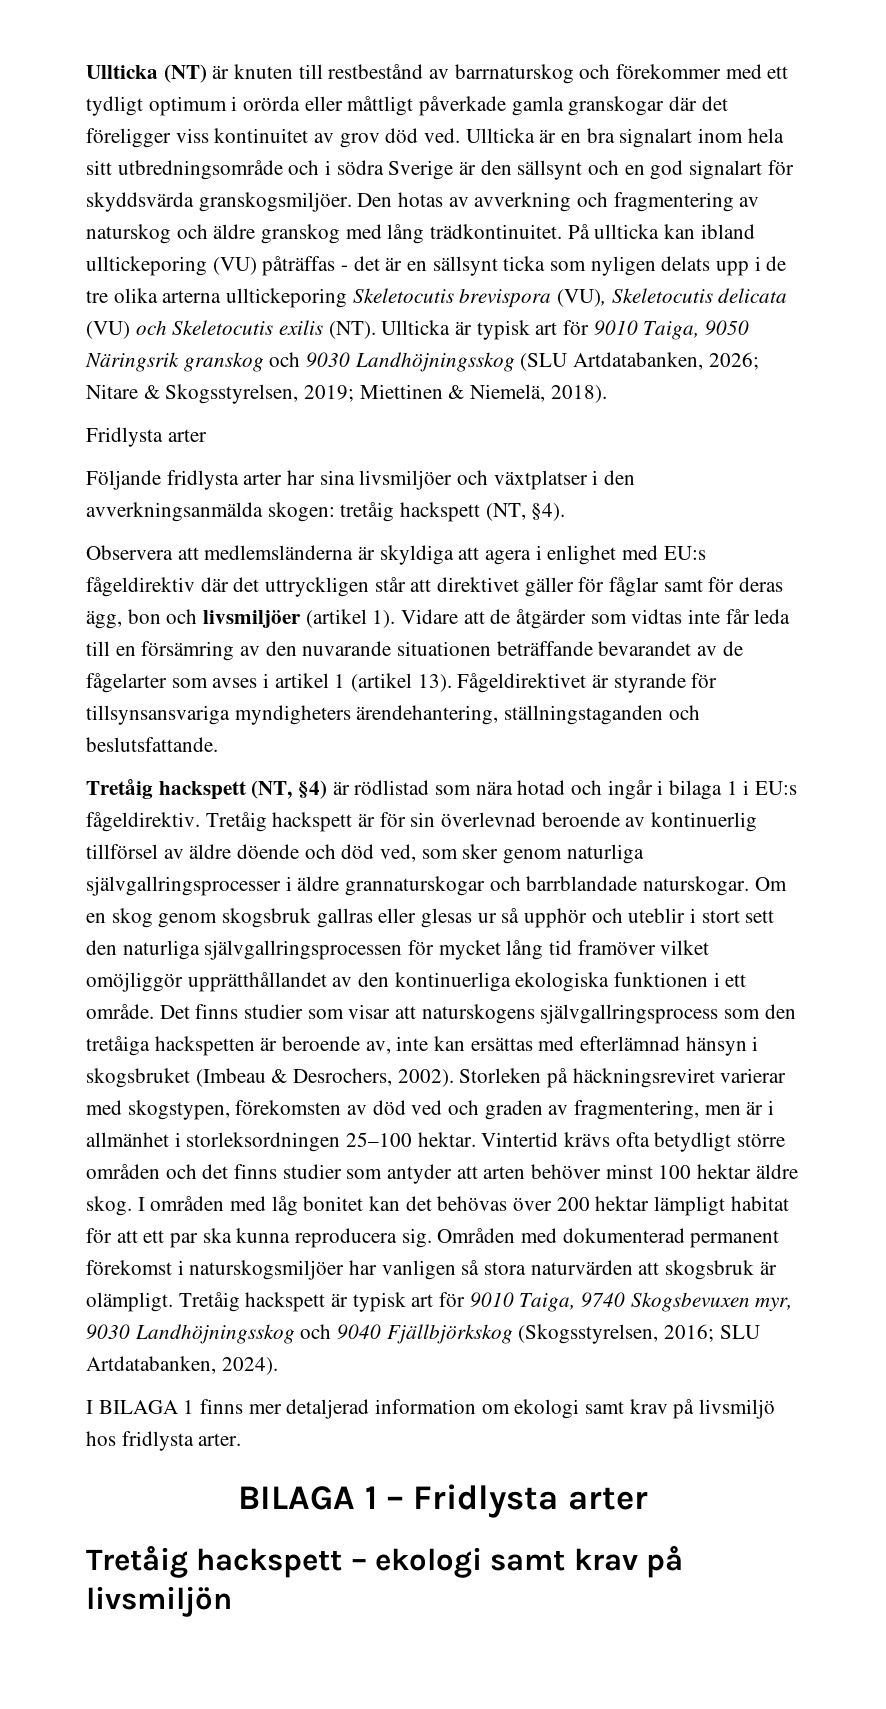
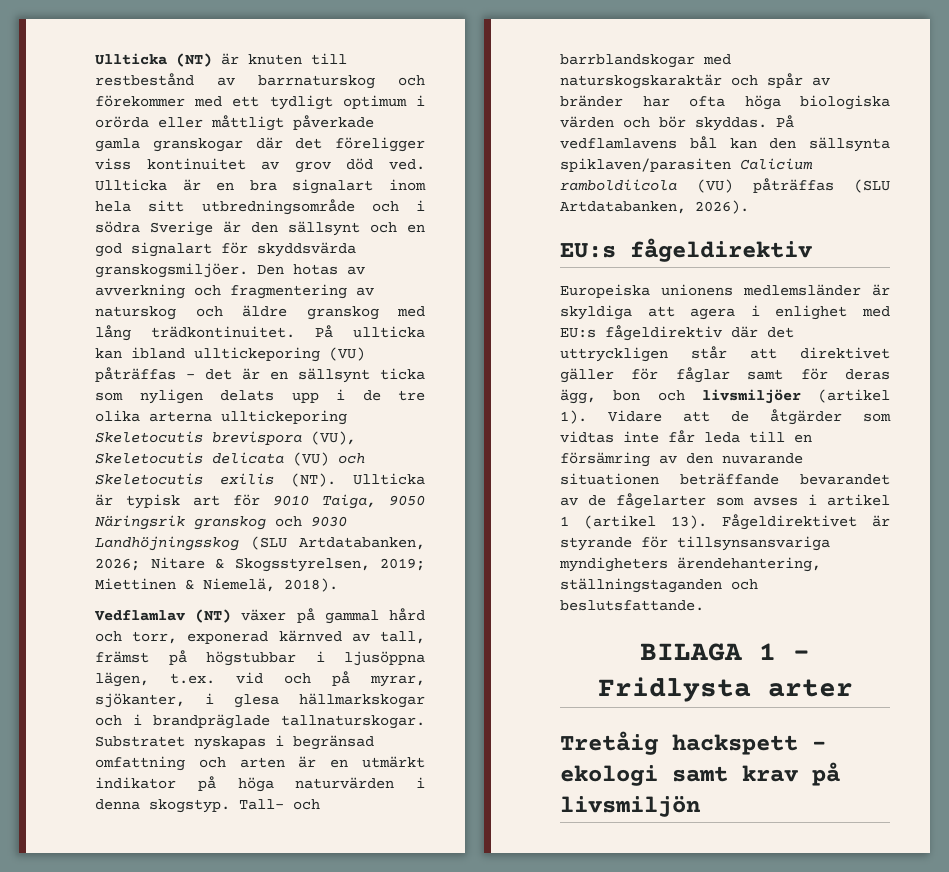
  Miettinen & Niemelä, 2018).
- Fridlysta arter
- Följande fridlysta arter har sina livsmiljöer och växtplatser i den avverkningsanmälda skogen: tretåig hackspett (NT, §4).
- Observera att medlemsländerna är skyldiga att agera i enlighet med EU:s fågeldirektiv där det uttryckligen står att direktivet gäller för fåglar samt för deras ägg, bon och livsmiljöer (artikel 1).
+ Vedflamlav (NT) växer på gammal hård och torr, exponerad kärnved av tall, främst på högstubbar i ljusöppna lägen, t.ex. vid och på myrar, sjökanter, i glesa hällmarkskogar och i brandpräglade tallnaturskogar. Substratet nyskapas i begränsad omfattning och arten är en utmärkt indikator på höga naturvärden i denna skogstyp. Tall- och barrblandskogar med naturskogskaraktär och spår av bränder har ofta höga biologiska värden och bör skyddas. På vedflamlavens bål kan den sällsynta spiklaven/parasiten Calicium ramboldiicola (VU) påträffas (SLU Artdatabanken, 2026).
+ EU:s fågeldirektiv
+ Europeiska unionens medlemsländer är skyldiga att agera i enlighet med EU:s fågeldirektiv där det uttryckligen står att direktivet gäller för fåglar samt för deras ägg, bon och livsmiljöer (artikel 1).
- Tretåig hackspett (NT, §4) är rödlistad som nära hotad och ingår i bilaga 1 i EU:s fågeldirektiv. Tretåig hackspett är för sin överlevnad beroende av kontinuerlig tillförsel av äldre döende och död ved, som sker genom naturliga självgallringsprocesser i äldre grannaturskogar och barrblandade naturskogar. Om en skog genom skogsbruk gallras eller glesas ur så upphör och uteblir i stort sett den naturliga självgallringsprocessen för mycket lång tid framöver vilket omöjliggör upprätthållandet av den kontinuerliga ekologiska funktionen i ett område. Det finns studier som visar att naturskogens självgallringsprocess som den tretåiga hackspetten är beroende av, inte kan ersättas med efterlämnad hänsyn i skogsbruket (Imbeau & Desrochers, 2002). Storleken på häckningsreviret varierar med skogstypen, förekomsten av död ved och graden av fragmentering, men är i allmänhet i storleksordningen 25–100 hektar. Vintertid krävs ofta betydligt större områden och det finns studier som antyder att arten behöver minst 100 hektar äldre skog. I områden med låg bonitet kan det behövas över 200 hektar lämpligt habitat för att ett par ska kunna reproducera sig. Områden med dokumenterad permanent förekomst i naturskogsmiljöer har vanligen så stora naturvärden att skogsbruk är olämpligt. Tretåig hackspett är typisk art för 9010 Taiga, 9740 Skogsbevuxen myr, 9030 Landhöjningsskog och 9040 Fjällbjörkskog (Skogsstyrelsen, 2016; SLU Artdatabanken, 2024).
- I BILAGA 1 finns mer detaljerad information om ekologi samt krav på livsmiljö hos fridlysta arter.

